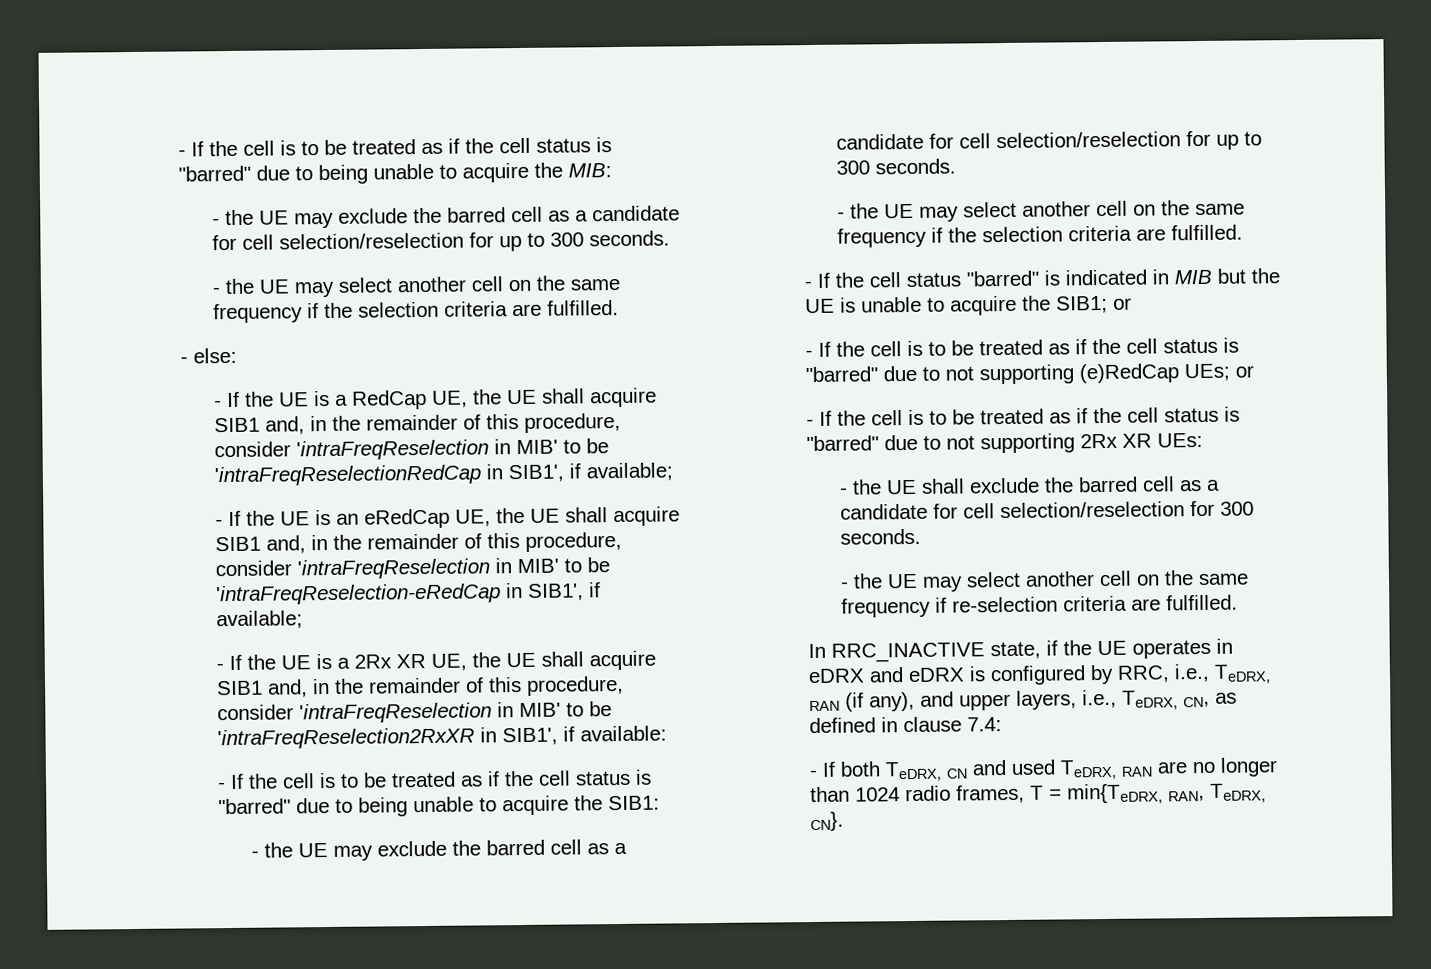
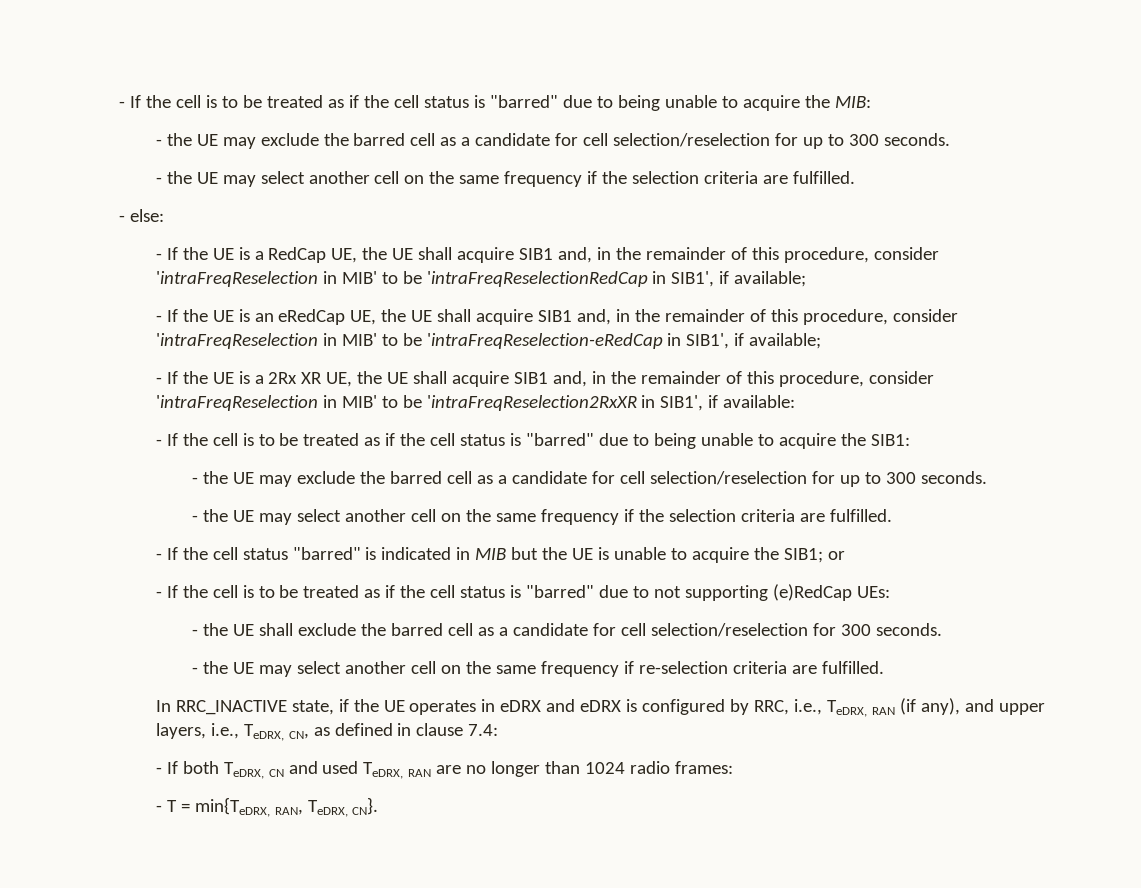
- - If the cell is to be treated as if the cell status is "barred" due to not supporting (e)RedCap UEs; or
- - If the cell is to be treated as if the cell status is "barred" due to not supporting 2Rx XR UEs:
+ - If the cell is to be treated as if the cell status is "barred" due to not supporting (e)RedCap UEs:
- - If both TeDRX, CN and used TeDRX, RAN are no longer than 1024 radio frames, T = min{TeDRX, RAN, TeDRX, CN}.
+ - If both TeDRX, CN and used TeDRX, RAN are no longer than 1024 radio frames:
+ - T = min{TeDRX, RAN, TeDRX, CN}.

